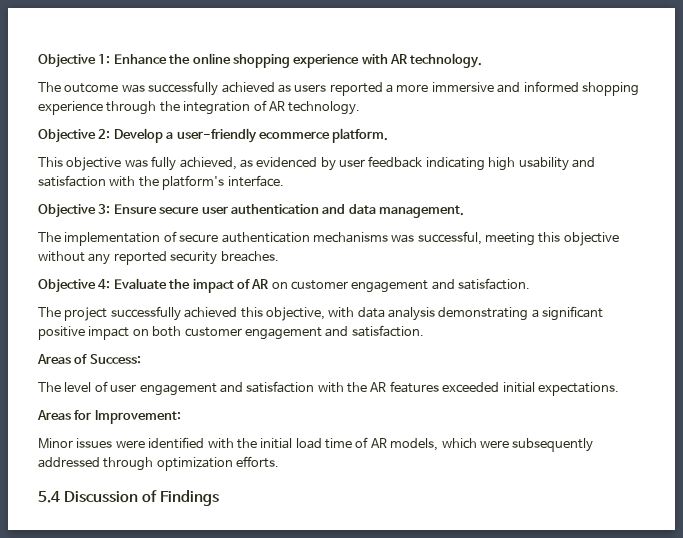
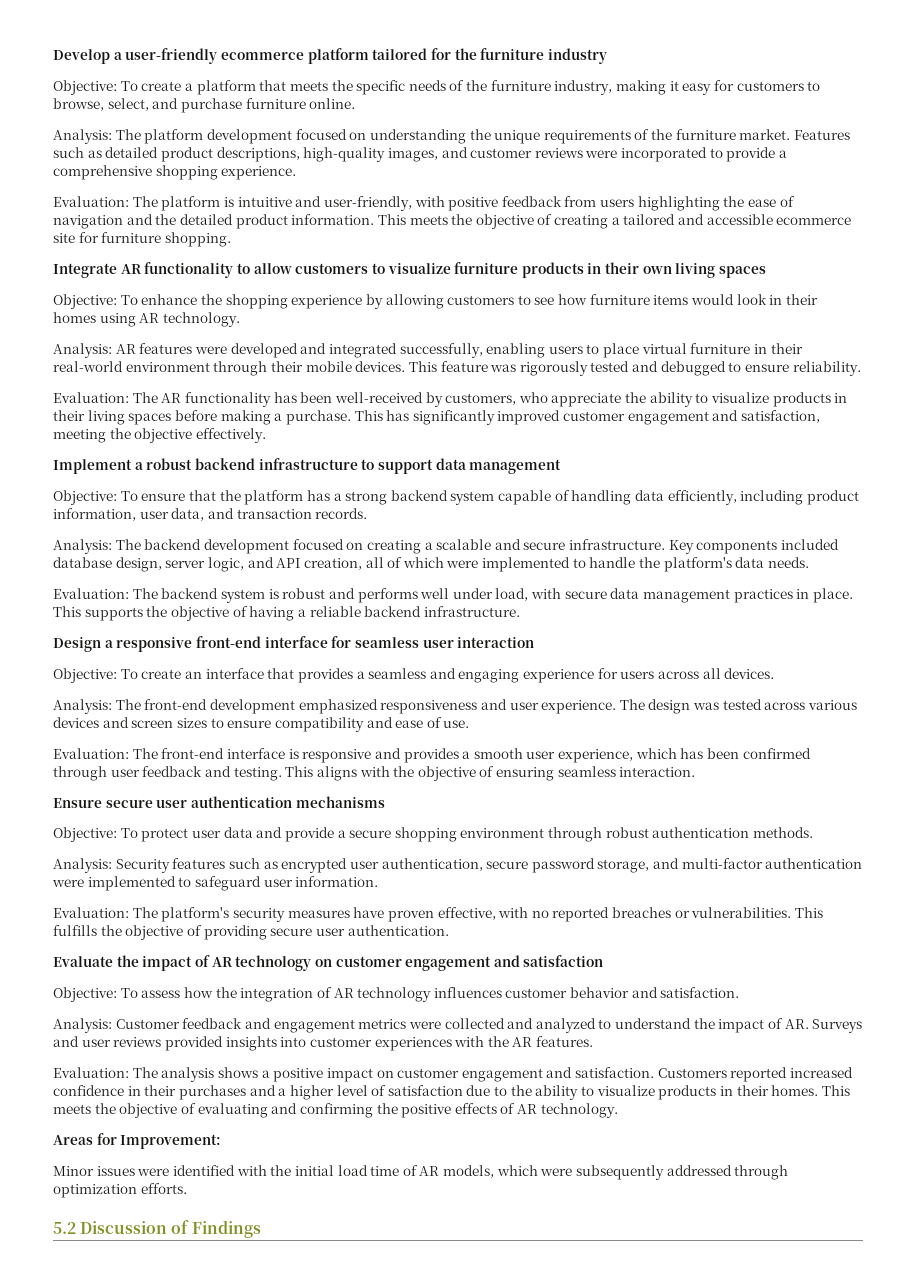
- Objective 1: Enhance the online shopping experience with AR technology.
- The outcome was successfully achieved as users reported a more immersive and informed shopping experience through the integration of AR technology.
- Objective 2: Develop a user-friendly ecommerce platform.
- This objective was fully achieved, as evidenced by user feedback indicating high usability and satisfaction with the platform's interface.
- Objective 3: Ensure secure user authentication and data management.
- The implementation of secure authentication mechanisms was successful, meeting this objective without any reported security breaches.
- Objective 4: Evaluate the impact of AR on customer engagement and satisfaction.
- The project successfully achieved this objective, with data analysis demonstrating a significant positive impact on both customer engagement and satisfaction.
- Areas of Success:
- The level of user engagement and satisfaction with the AR features exceeded initial expectations.
+ Develop a user-friendly ecommerce platform tailored for the furniture industry
+ Objective: To create a platform that meets the specific needs of the furniture industry, making it easy for customers to browse, select, and purchase furniture online.
+ Analysis: The platform development focused on understanding the unique requirements of the furniture market. Features such as detailed product descriptions, high-quality images, and customer reviews were incorporated to provide a comprehensive shopping experience.
+ Evaluation: The platform is intuitive and user-friendly, with positive feedback from users highlighting the ease of navigation and the detailed product information. This meets the objective of creating a tailored and accessible ecommerce site for furniture shopping.
+ Integrate AR functionality to allow customers to visualize furniture products in their own living spaces
+ Objective: To enhance the shopping experience by allowing customers to see how furniture items would look in their homes using AR technology.
+ Analysis: AR features were developed and integrated successfully, enabling users to place virtual furniture in their real-world environment through their mobile devices. This feature was rigorously tested and debugged to ensure reliability.
+ Evaluation: The AR functionality has been well-received by customers, who appreciate the ability to visualize products in their living spaces before making a purchase. This has significantly improved customer engagement and satisfaction, meeting the objective effectively.
+ Implement a robust backend infrastructure to support data management
+ Objective: To ensure that the platform has a strong backend system capable of handling data efficiently, including product information, user data, and transaction records.
+ Analysis: The backend development focused on creating a scalable and secure infrastructure. Key components included database design, server logic, and API creation, all of which were implemented to handle the platform's data needs.
+ Evaluation: The backend system is robust and performs well under load, with secure data management practices in place. This supports the objective of having a reliable backend infrastructure.
+ Design a responsive front-end interface for seamless user interaction
+ Objective: To create an interface that provides a seamless and engaging experience for users across all devices.
+ Analysis: The front-end development emphasized responsiveness and user experience. The design was tested across various devices and screen sizes to ensure compatibility and ease of use.
+ Evaluation: The front-end interface is responsive and provides a smooth user experience, which has been confirmed through user feedback and testing. This aligns with the objective of ensuring seamless interaction.
+ Ensure secure user authentication mechanisms
+ Objective: To protect user data and provide a secure shopping environment through robust authentication methods.
+ Analysis: Security features such as encrypted user authentication, secure password storage, and multi-factor authentication were implemented to safeguard user information.
+ Evaluation: The platform's security measures have proven effective, with no reported breaches or vulnerabilities. This fulfills the objective of providing secure user authentication.
+ Evaluate the impact of AR technology on customer engagement and satisfaction
+ Objective: To assess how the integration of AR technology influences customer behavior and satisfaction.
+ Analysis: Customer feedback and engagement metrics were collected and analyzed to understand the impact of AR. Surveys and user reviews provided insights into customer experiences with the AR features.
+ Evaluation: The analysis shows a positive impact on customer engagement and satisfaction. Customers reported increased confidence in their purchases and a higher level of satisfaction due to the ability to visualize products in their homes. This meets the objective of evaluating and confirming the positive effects of AR technology.
- 5.4 Discussion of Findings
+ 5.2 Discussion of Findings

